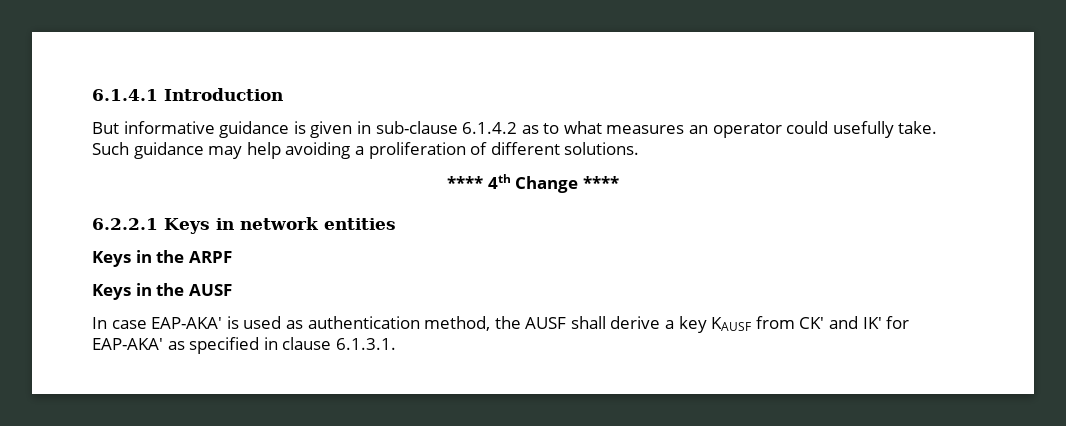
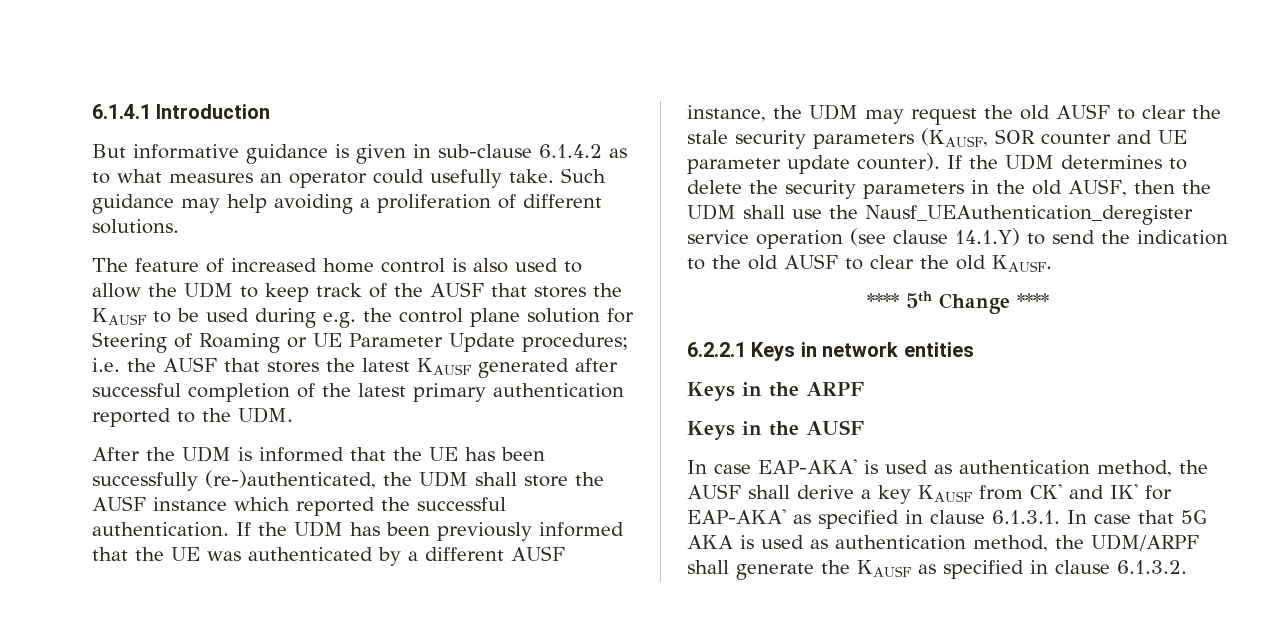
- **** 4th Change ****
+ The feature of increased home control is also used to allow the UDM to keep track of the AUSF that stores the KAUSF to be used during e.g. the control plane solution for Steering of Roaming or UE Parameter Update procedures; i.e. the AUSF that stores the latest KAUSF generated after successful completion of the latest primary authentication reported to the UDM.
+ After the UDM is informed that the UE has been successfully (re-)authenticated, the UDM shall store the AUSF instance which reported the successful authentication. If the UDM has been previously informed that the UE was authenticated by a different AUSF instance, the UDM may request the old AUSF to clear the stale security parameters (KAUSF, SOR counter and UE parameter update counter). If the UDM determines to delete the security parameters in the old AUSF, then the UDM shall use the Nausf_UEAuthentication_deregister service operation (see clause 14.1.Y) to send the indication to the old AUSF to clear the old KAUSF.
+ **** 5th Change ****
- In case EAP-AKA' is used as authentication method, the AUSF shall derive a key KAUSF from CK' and IK' for EAP-AKA' as specified in clause 6.1.3.1.
+ In case EAP-AKA' is used as authentication method, the AUSF shall derive a key KAUSF from CK' and IK' for EAP-AKA' as specified in clause 6.1.3.1. In case that 5G AKA is used as authentication method, the UDM/ARPF shall generate the KAUSF as specified in clause 6.1.3.2.

